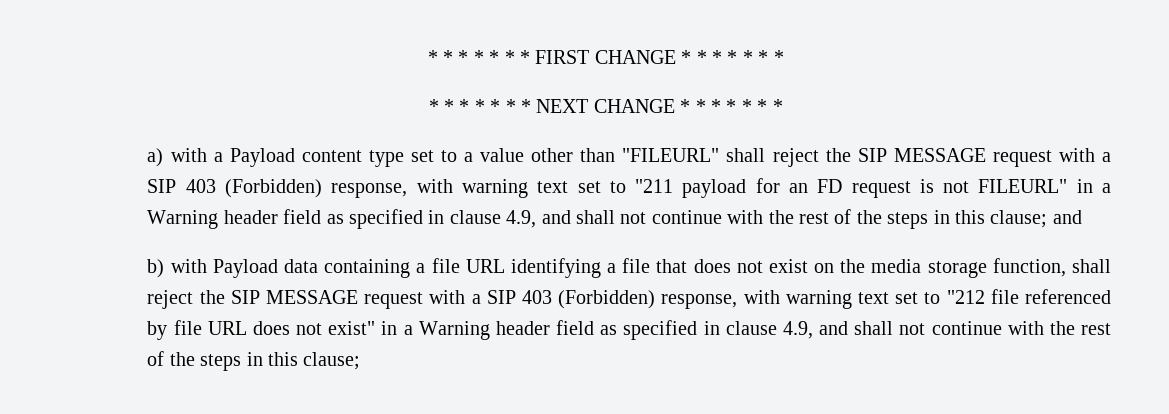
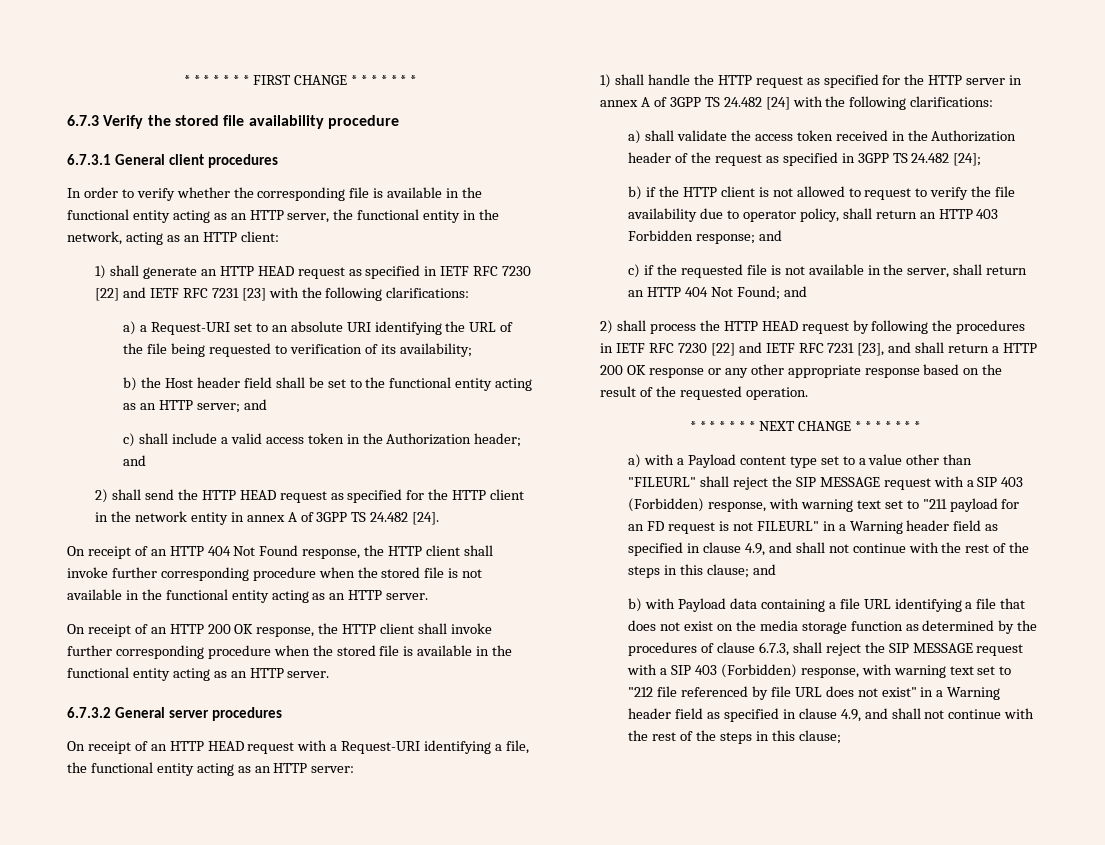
+ 6.7.3 Verify the stored file availability procedure
+ 6.7.3.1 General client procedures
+ In order to verify whether the corresponding file is available in the functional entity acting as an HTTP server, the functional entity in the network, acting as an HTTP client:
+ 1) shall generate an HTTP HEAD request as specified in IETF RFC 7230 [22] and IETF RFC 7231 [23] with the following clarifications:
+ a) a Request-URI set to an absolute URI identifying the URL of the file being requested to verification of its availability;
+ b) the Host header field shall be set to the functional entity acting as an HTTP server; and
+ c) shall include a valid access token in the Authorization header; and
+ 2) shall send the HTTP HEAD request as specified for the HTTP client in the network entity in annex A of 3GPP TS 24.482 [24].
+ On receipt of an HTTP 404 Not Found response, the HTTP client shall invoke further corresponding procedure when the stored file is not available in the functional entity acting as an HTTP server.
+ On receipt of an HTTP 200 OK response, the HTTP client shall invoke further corresponding procedure when the stored file is available in the functional entity acting as an HTTP server.
+ 6.7.3.2 General server procedures
+ On receipt of an HTTP HEAD request with a Request-URI identifying a file, the functional entity acting as an HTTP server:
+ 1) shall handle the HTTP request as specified for the HTTP server in annex A of 3GPP TS 24.482 [24] with the following clarifications:
+ a) shall validate the access token received in the Authorization header of the request as specified in 3GPP TS 24.482 [24];
+ b) if the HTTP client is not allowed to request to verify the file availability due to operator policy, shall return an HTTP 403 Forbidden response; and
+ c) if the requested file is not available in the server, shall return an HTTP 404 Not Found; and
+ 2) shall process the HTTP HEAD request by following the procedures in IETF RFC 7230 [22] and IETF RFC 7231 [23], and shall return a HTTP 200 OK response or any other appropriate response based on the result of the requested operation.
- b) with Payload data containing a file URL identifying a file that does not exist on the media storage function, shall reject the SIP MESSAGE request with a SIP 403 (Forbidden) response, with warning text set to "212 file referenced by file URL does not exist" in a Warning header field as specified in clause 4.9, and shall not continue with the rest of the steps in this clause;
+ b) with Payload data containing a file URL identifying a file that does not exist on the media storage function as determined by the procedures of clause 6.7.3, shall reject the SIP MESSAGE request with a SIP 403 (Forbidden) response, with warning text set to "212 file referenced by file URL does not exist" in a Warning header field as specified in clause 4.9, and shall not continue with the rest of the steps in this clause;

